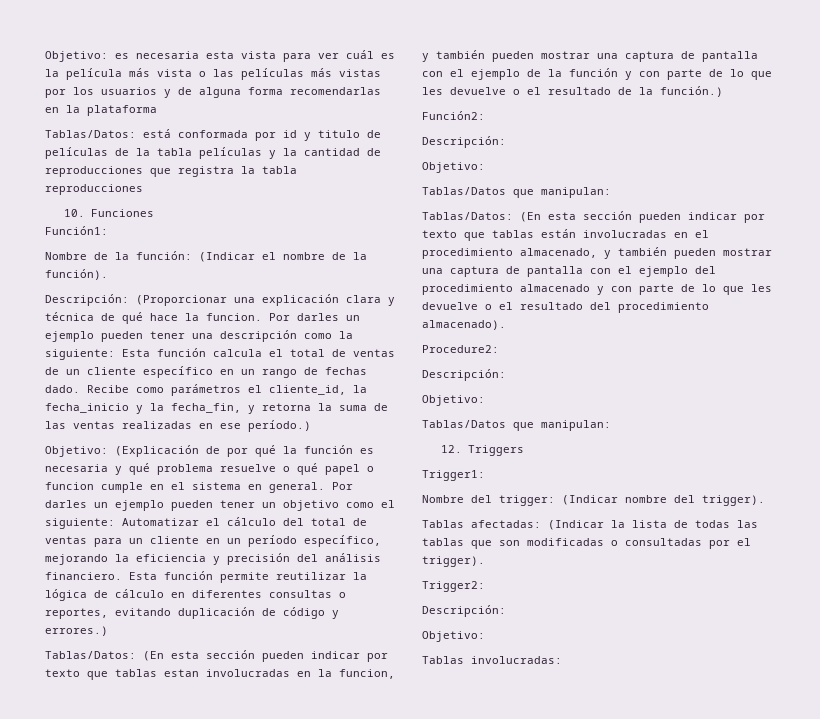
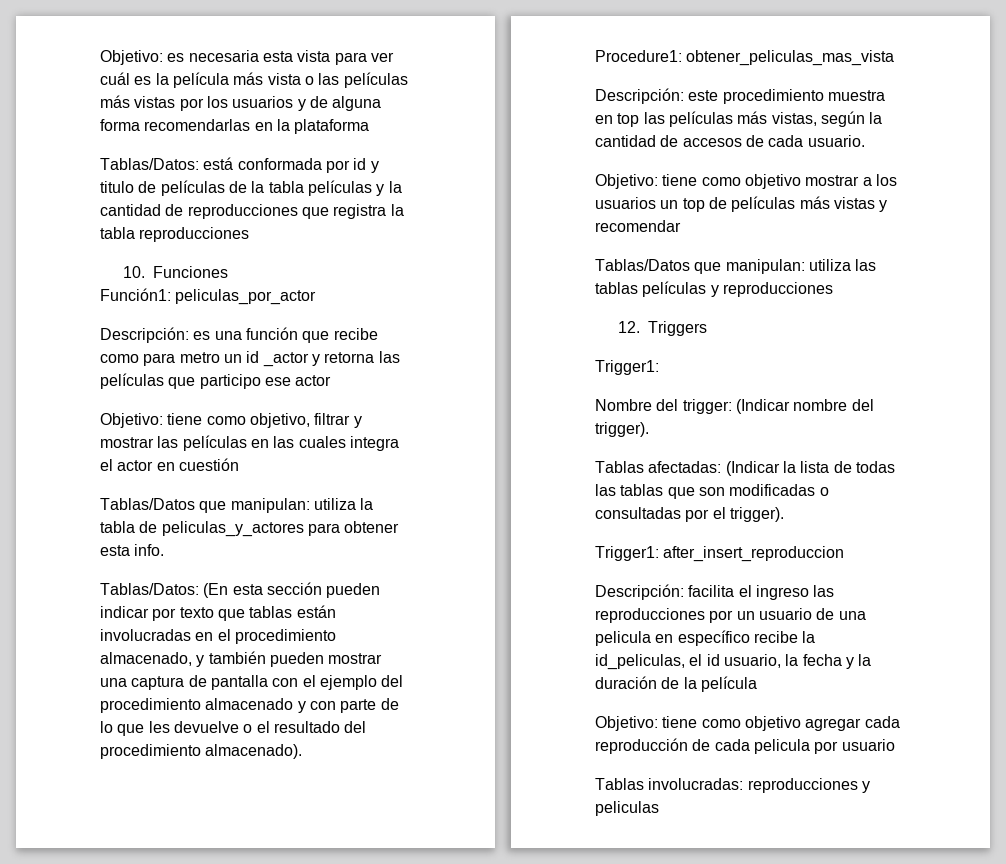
- Función1:
- Nombre de la función: (Indicar el nombre de la función).
- Descripción: (Proporcionar una explicación clara y técnica de qué hace la funcion. Por darles un ejemplo pueden tener una descripción como la siguiente: Esta función calcula el total de ventas de un cliente específico en un rango de fechas dado. Recibe como parámetros el cliente_id, la fecha_inicio y la fecha_fin, y retorna la suma de las ventas realizadas en ese período.)
- Objetivo: (Explicación de por qué la función es necesaria y qué problema resuelve o qué papel o funcion cumple en el sistema en general. Por darles un ejemplo pueden tener un objetivo como el siguiente: Automatizar el cálculo del total de ventas para un cliente en un período específico, mejorando la eficiencia y precisión del análisis financiero. Esta función permite reutilizar la lógica de cálculo en diferentes consultas o reportes, evitando duplicación de código y errores.)
- Tablas/Datos: (En esta sección pueden indicar por texto que tablas estan involucradas en la funcion, y también pueden mostrar una captura de pantalla con el ejemplo de la función y con parte de lo que les devuelve o el resultado de la función.)
- Función2:
- Descripción:
- Objetivo:
- Tablas/Datos que manipulan:
+ Función1: peliculas_por_actor
+ Descripción: es una función que recibe como para metro un id _actor y retorna las películas que participo ese actor
+ Objetivo: tiene como objetivo, filtrar y mostrar las películas en las cuales integra el actor en cuestión
+ Tablas/Datos que manipulan: utiliza la tabla de peliculas_y_actores para obtener esta info.
- Procedure2:
- Descripción:
- Objetivo:
- Tablas/Datos que manipulan:
+ Procedure1: obtener_peliculas_mas_vista
+ Descripción: este procedimiento muestra en top las películas más vistas, según la cantidad de accesos de cada usuario.
+ Objetivo: tiene como objetivo mostrar a los usuarios un top de películas más vistas y recomendar
+ Tablas/Datos que manipulan: utiliza las tablas películas y reproducciones
- Trigger2:
- Descripción:
- Objetivo:
+ Trigger1: after_insert_reproduccion
+ Descripción: facilita el ingreso las reproducciones por un usuario de una pelicula en específico recibe la id_peliculas, el id usuario, la fecha y la duración de la película
+ Objetivo: tiene como objetivo agregar cada reproducción de cada pelicula por usuario
- Tablas involucradas:
+ Tablas involucradas: reproducciones y peliculas

